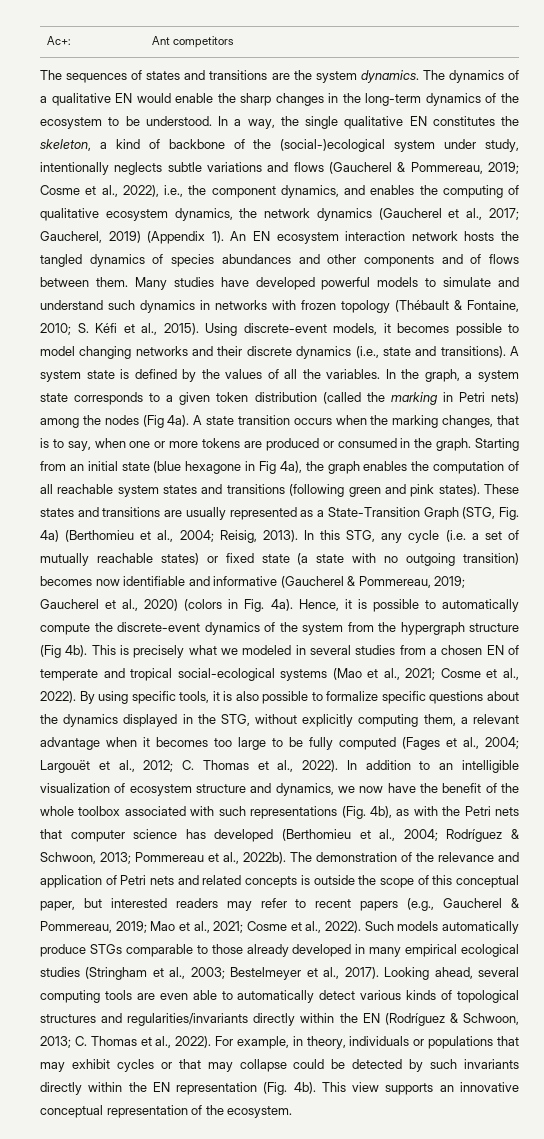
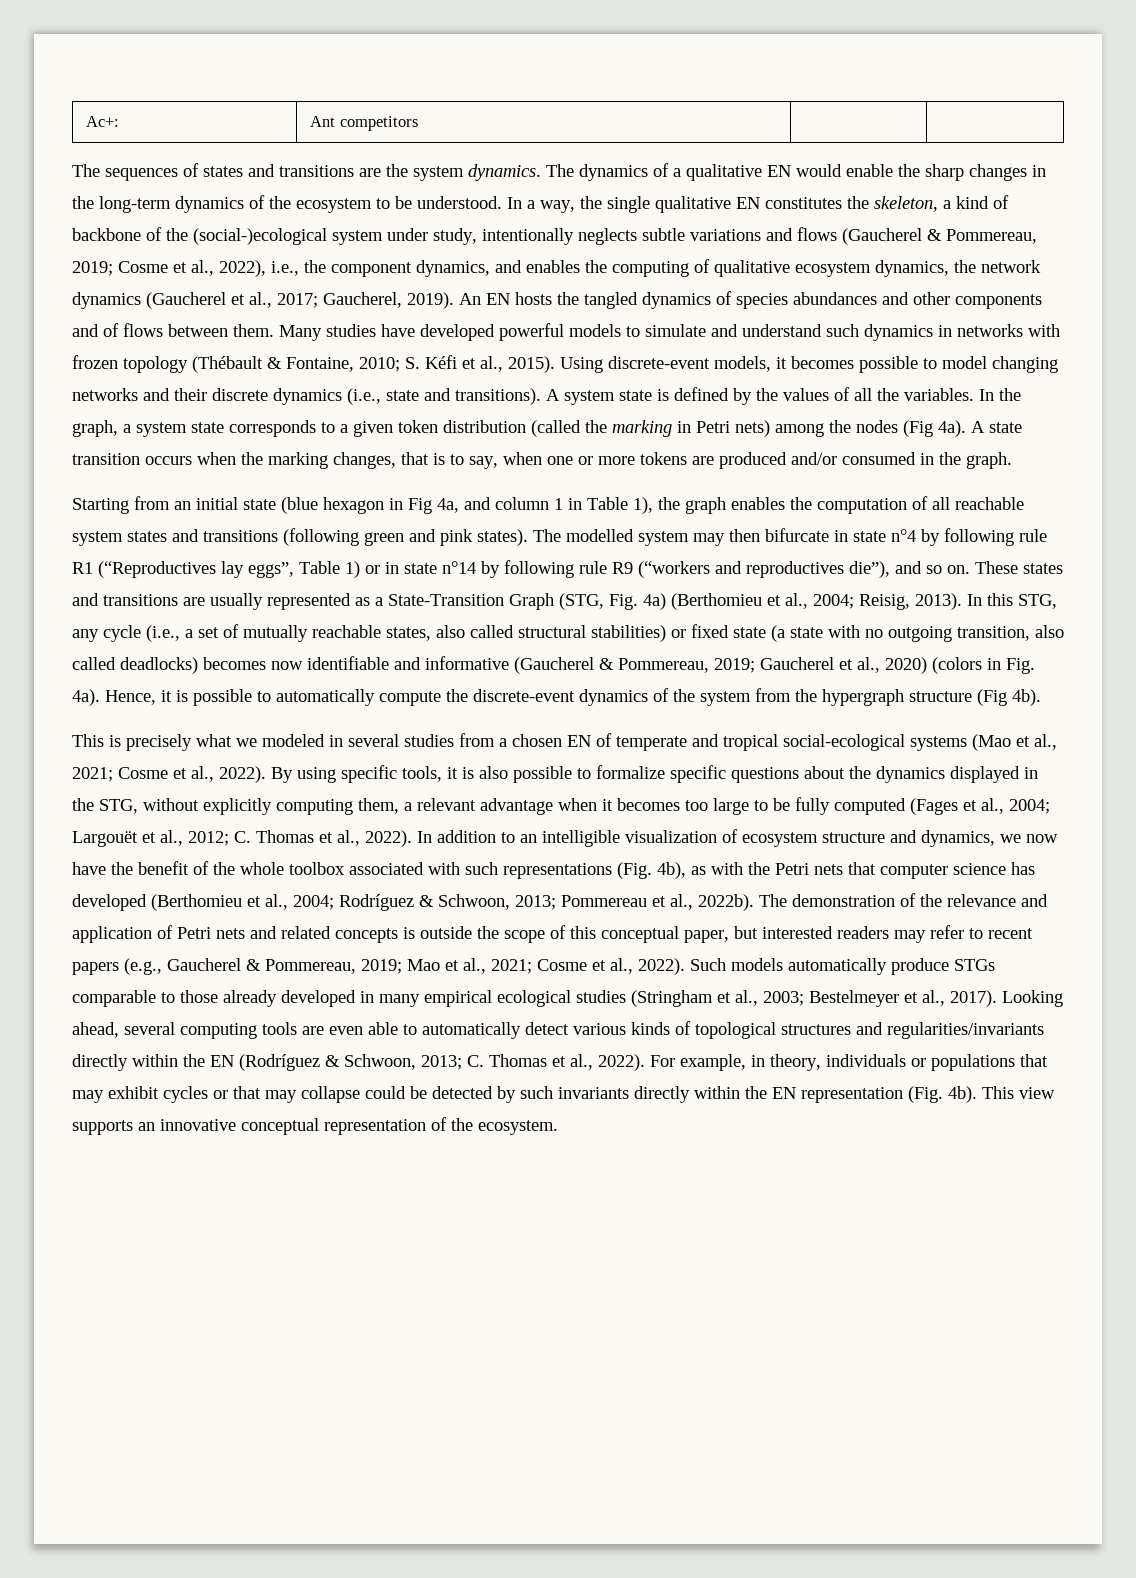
- Gaucherel, 2019) (Appendix 1). An EN ecosystem interaction network hosts the tangled dynamics of species abundances and other components and of flows between them.
+ Gaucherel, 2019). An EN hosts the tangled dynamics of species abundances and other components and of flows between them.
- A state transition occurs when the marking changes, that is to say, when one or more tokens are produced or consumed in the graph. Starting from an initial state (blue hexagone in Fig 4a), the graph enables the computation of all reachable system states and transitions (following green and pink states).
+ A state transition occurs when the marking changes, that is to say, when one or more tokens are produced and/or consumed in the graph.
+ Starting from an initial state (blue hexagon in Fig 4a, and column 1 in Table 1), the graph enables the computation of all reachable system states and transitions (following green and pink states).
+ The modelled system may then bifurcate in state n°4 by following rule R1 (“Reproductives lay eggs”, Table 1) or in state n°14 by following rule R9 (“workers and reproductives die”), and so on.
- In this STG, any cycle (i.e. a set of mutually reachable states) or fixed state (a state with no outgoing transition) becomes now identifiable and informative (Gaucherel & Pommereau, 2019; Gaucherel et al., 2020) (colors in Fig. 4a).
+ In this STG, any cycle (i.e., a set of mutually reachable states, also called structural stabilities) or fixed state (a state with no outgoing transition, also called deadlocks) becomes now identifiable and informative (Gaucherel & Pommereau, 2019; Gaucherel et al., 2020) (colors in Fig. 4a).
- Hence, it is possible to automatically compute the discrete-event dynamics of the system from the hypergraph structure (Fig 4b). This is precisely what we modeled in several studies from a chosen EN of temperate and tropical social-ecological systems (Mao et al., 2021; Cosme et al., 2022).
+ Hence, it is possible to automatically compute the discrete-event dynamics of the system from the hypergraph structure (Fig 4b).
+ This is precisely what we modeled in several studies from a chosen EN of temperate and tropical social-ecological systems (Mao et al., 2021; Cosme et al., 2022).

